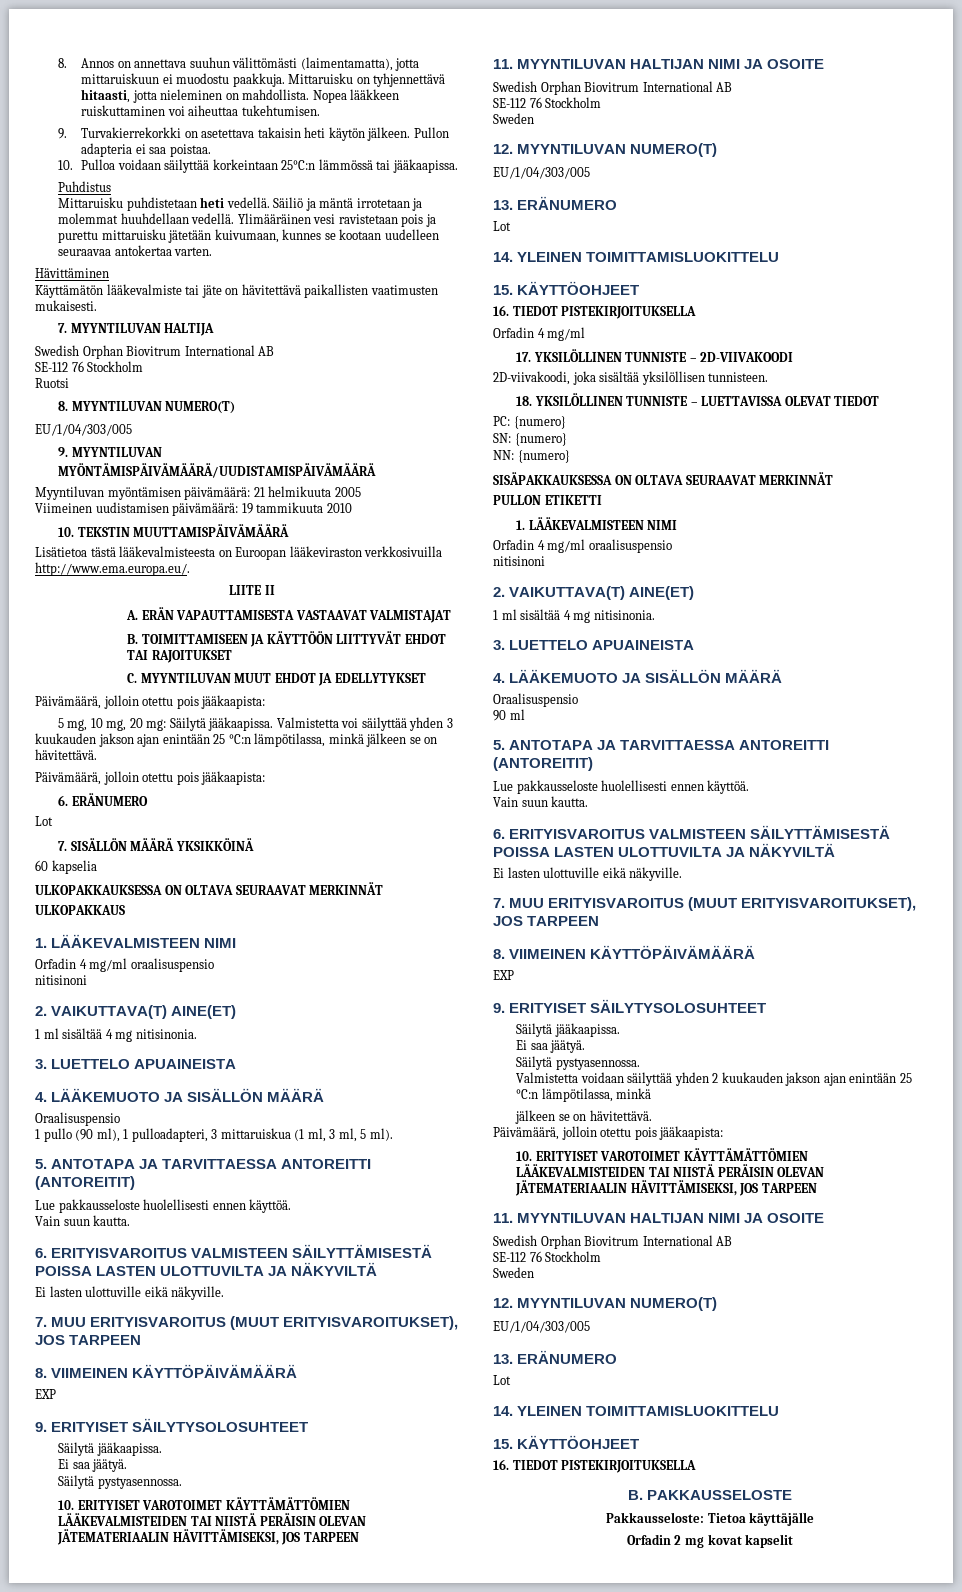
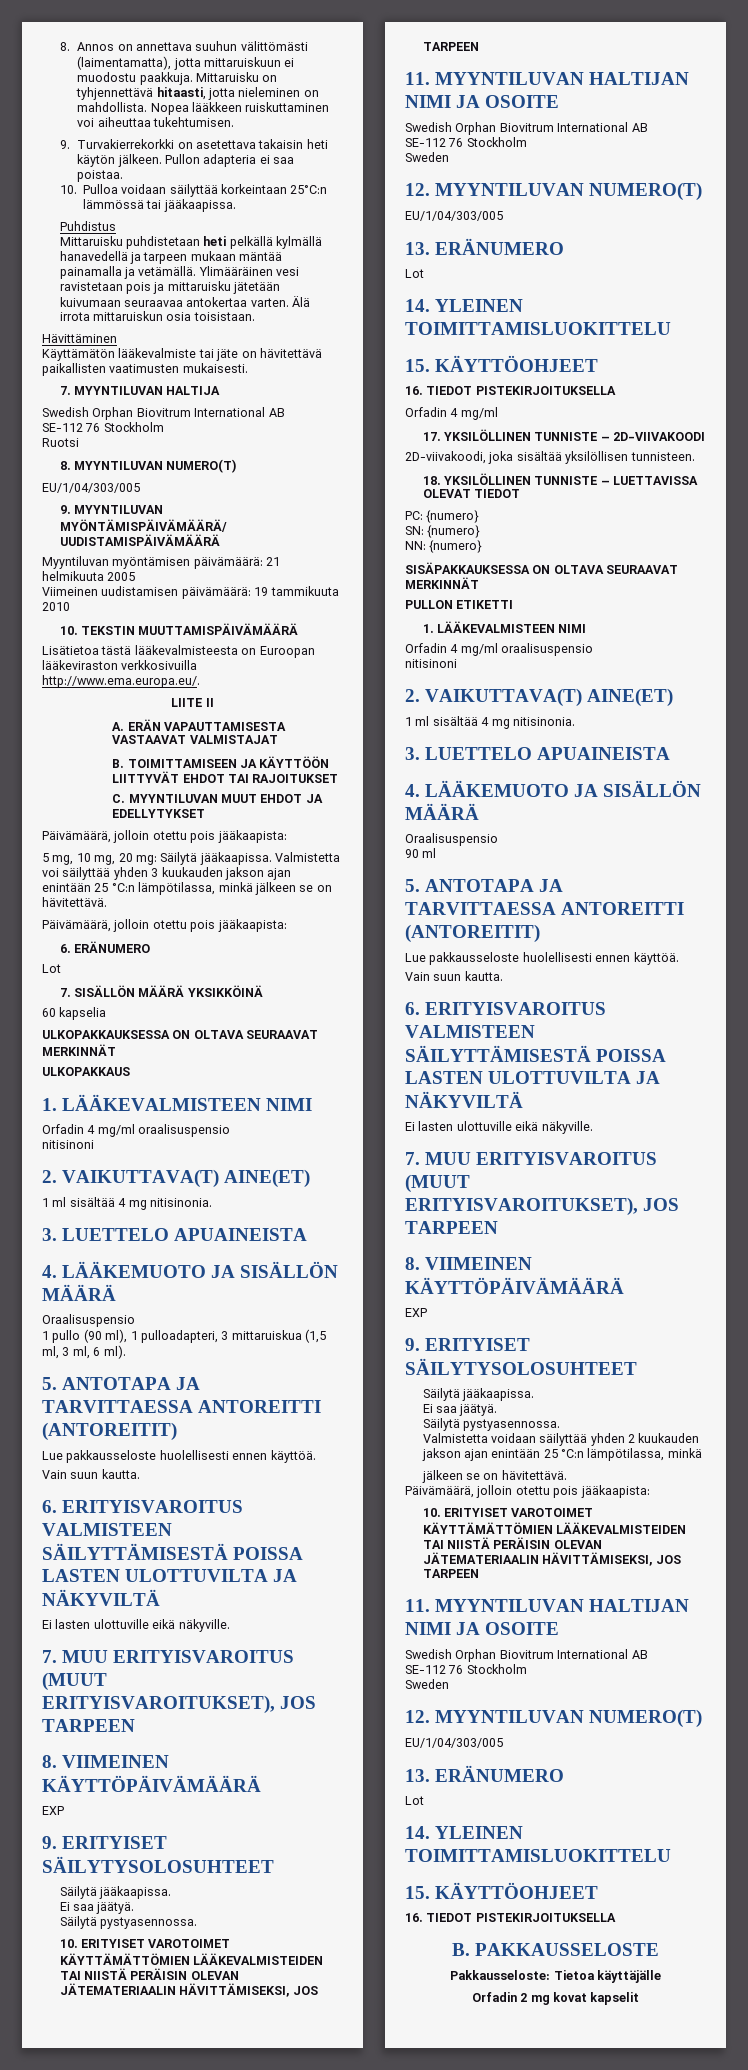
- Mittaruisku puhdistetaan heti vedellä. Säiliö ja mäntä irrotetaan ja molemmat huuhdellaan vedellä.
+ Mittaruisku puhdistetaan heti pelkällä kylmällä hanavedellä ja tarpeen mukaan mäntää painamalla ja vetämällä.
- Ylimääräinen vesi ravistetaan pois ja purettu mittaruisku jätetään kuivumaan, kunnes se kootaan uudelleen seuraavaa antokertaa varten.
+ Ylimääräinen vesi ravistetaan pois ja mittaruisku jätetään kuivumaan seuraavaa antokertaa varten. Älä irrota mittaruiskun osia toisistaan.
- 1 pullo (90 ml), 1 pulloadapteri, 3 mittaruiskua (1 ml, 3 ml, 5 ml).
+ 1 pullo (90 ml), 1 pulloadapteri, 3 mittaruiskua (1,5 ml, 3 ml, 6 ml).

